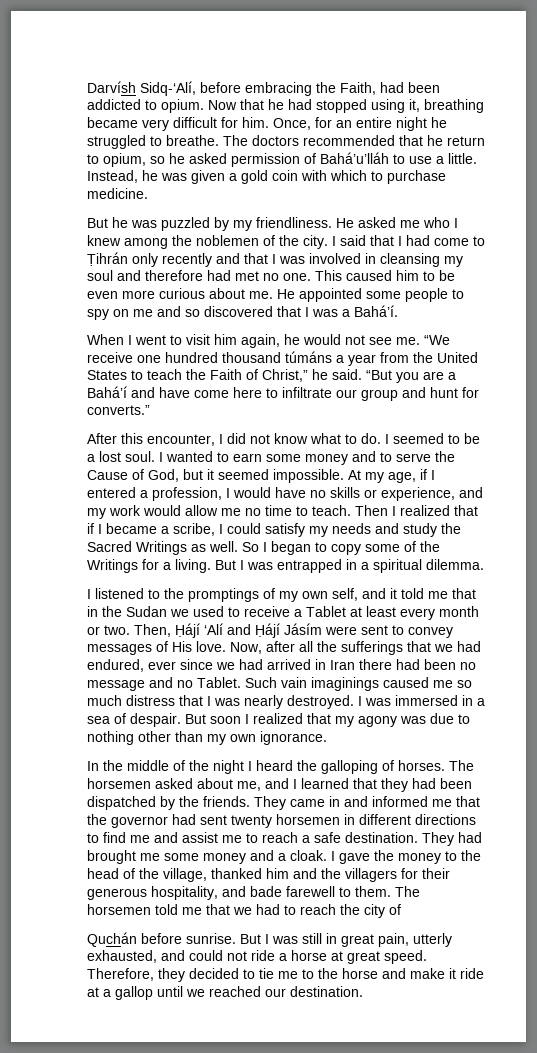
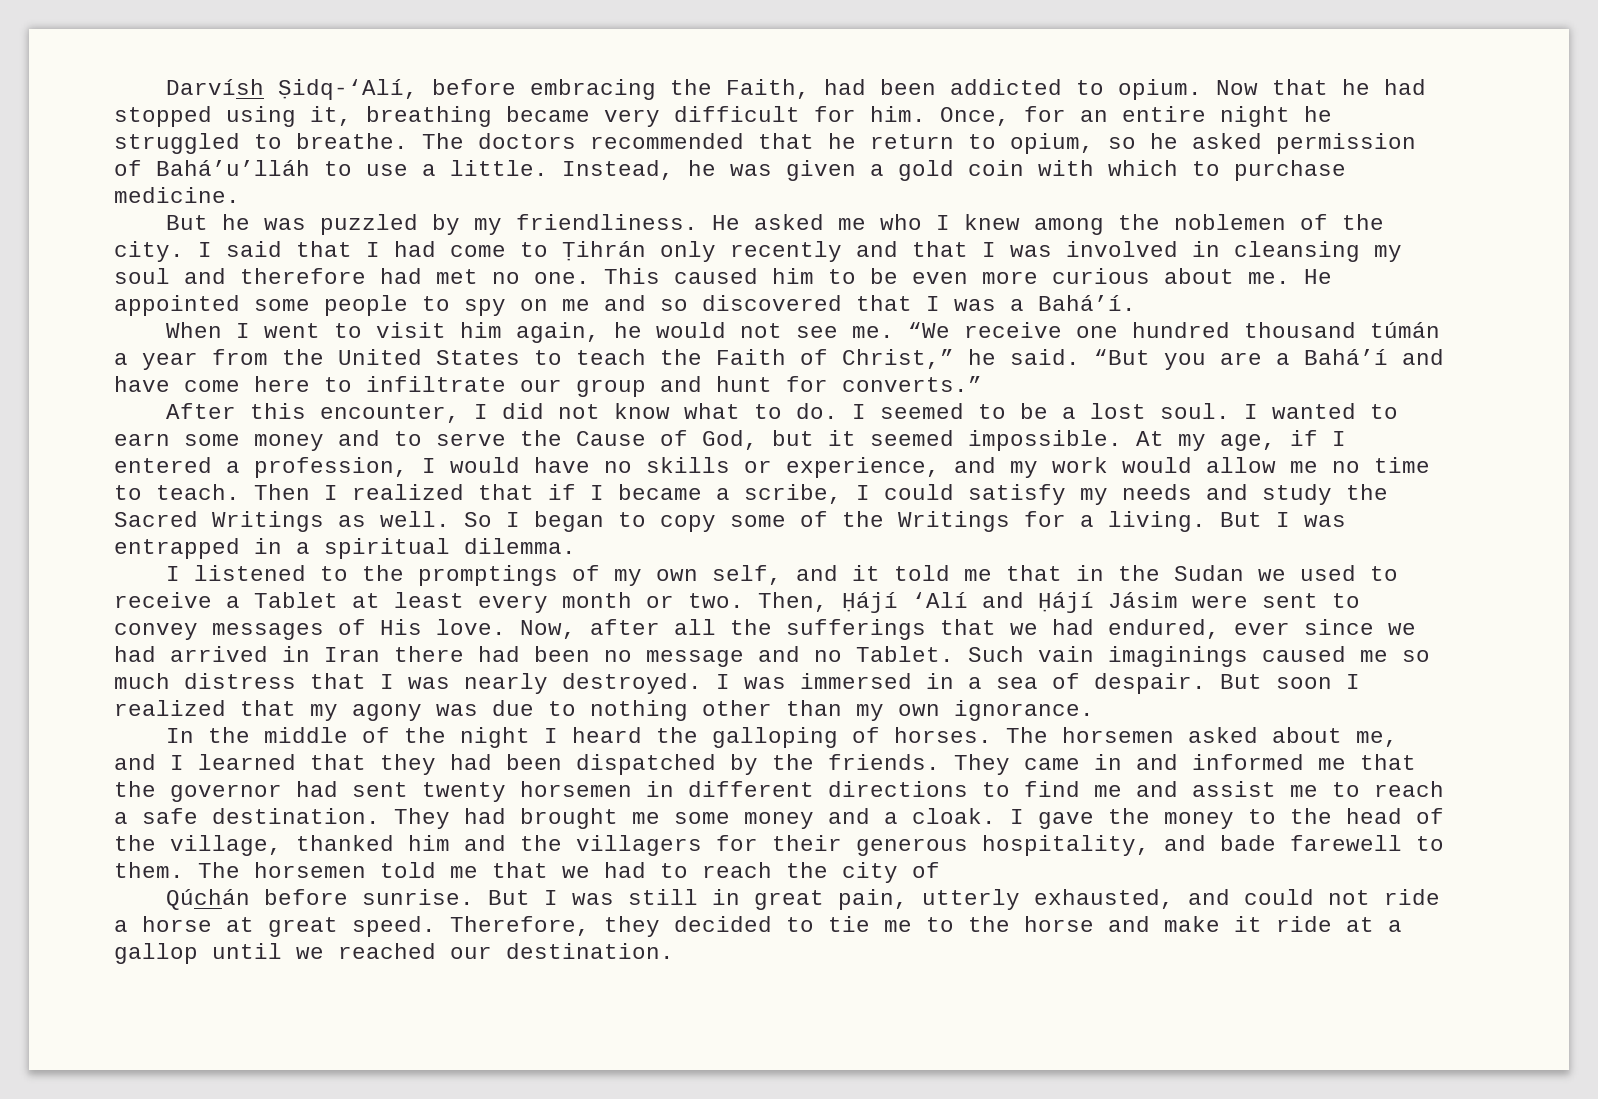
- Darvísh Sidq-‘Alí, before embracing the Faith, had been addicted to opium.
+ Darvísh Ṣidq-‘Alí, before embracing the Faith, had been addicted to opium.
- “We receive one hundred thousand túmáns a year from the United States to teach the Faith of Christ,” he said.
+ “We receive one hundred thousand túmán a year from the United States to teach the Faith of Christ,” he said.
- Then, Ḥájí ‘Alí and Ḥájí Jásím were sent to convey messages of His love.
+ Then, Ḥájí ‘Alí and Ḥájí Jásim were sent to convey messages of His love.
- Quchán before sunrise.
+ Qúchán before sunrise.

